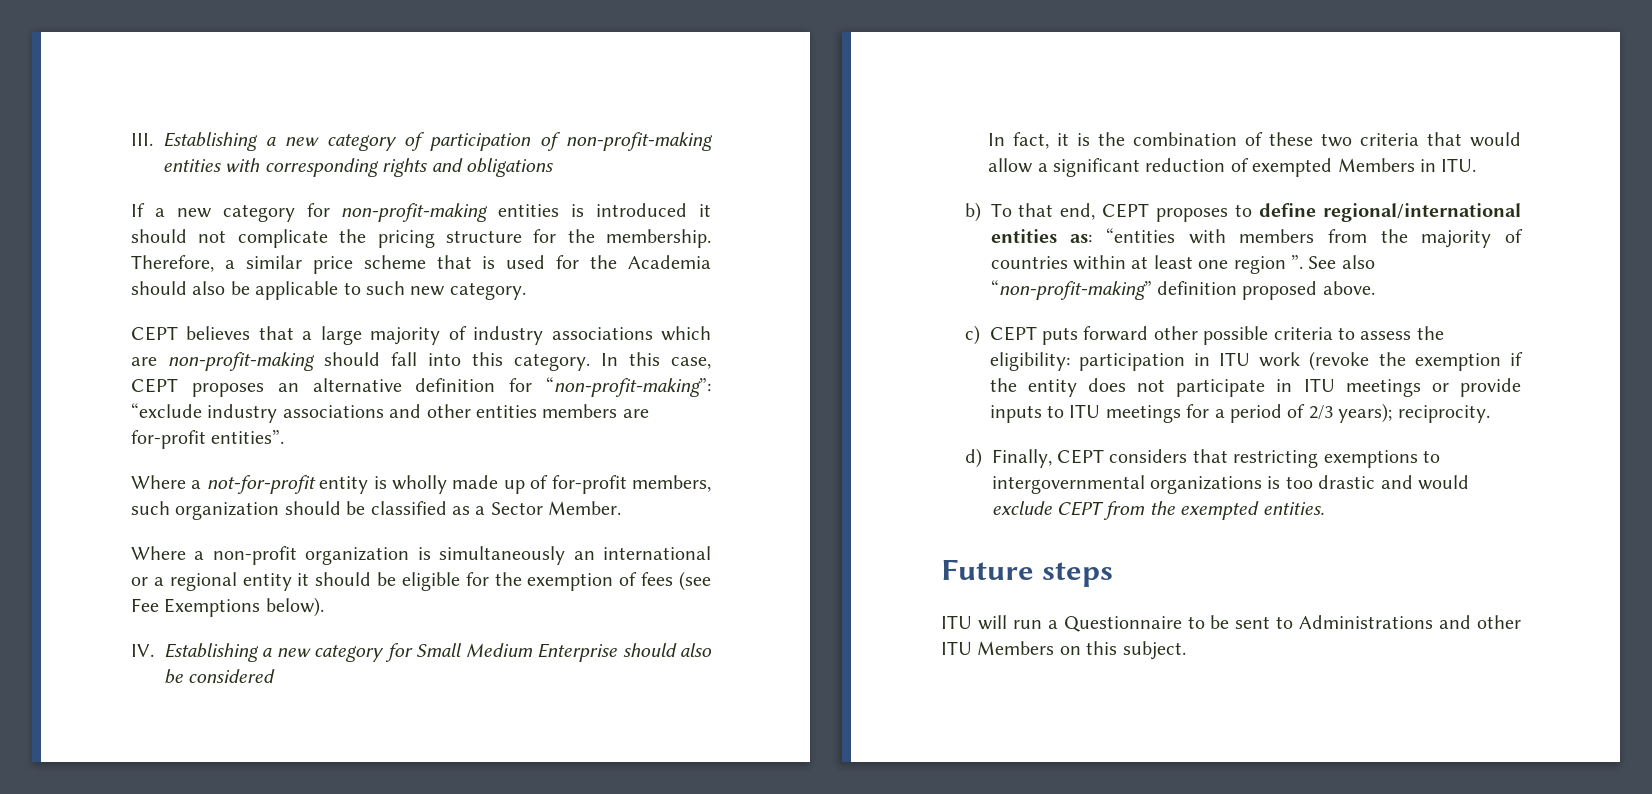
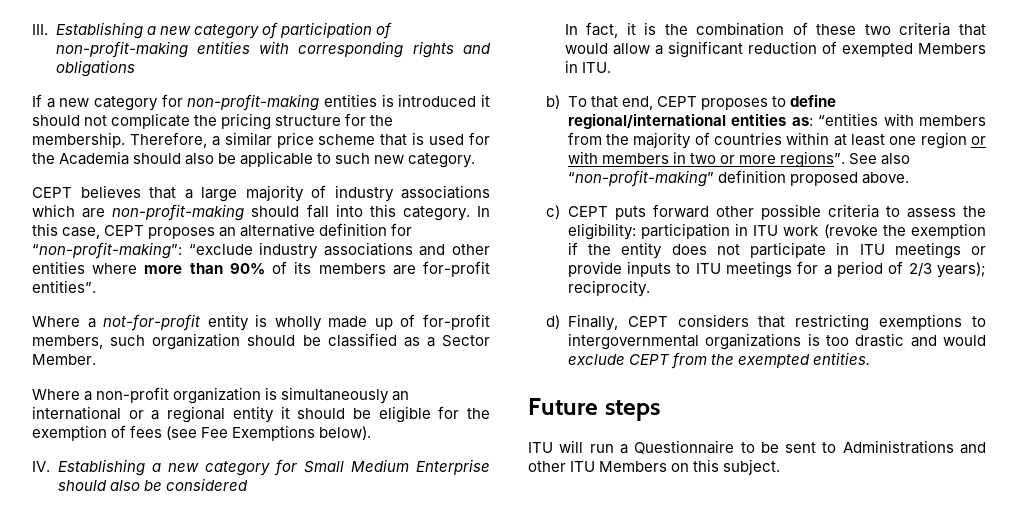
- In this case, CEPT proposes an alternative definition for “non-profit-making”: “exclude industry associations and other entities members are for-profit entities”.
+ In this case, CEPT proposes an alternative definition for “non-profit-making”: “exclude industry associations and other entities where more than 90% of its members are for-profit entities”.
- b) To that end, CEPT proposes to define regional/international entities as: “entities with members from the majority of countries within at least one region ”.
+ b) To that end, CEPT proposes to define regional/international entities as: “entities with members from the majority of countries within at least one region or with members in two or more regions”.

